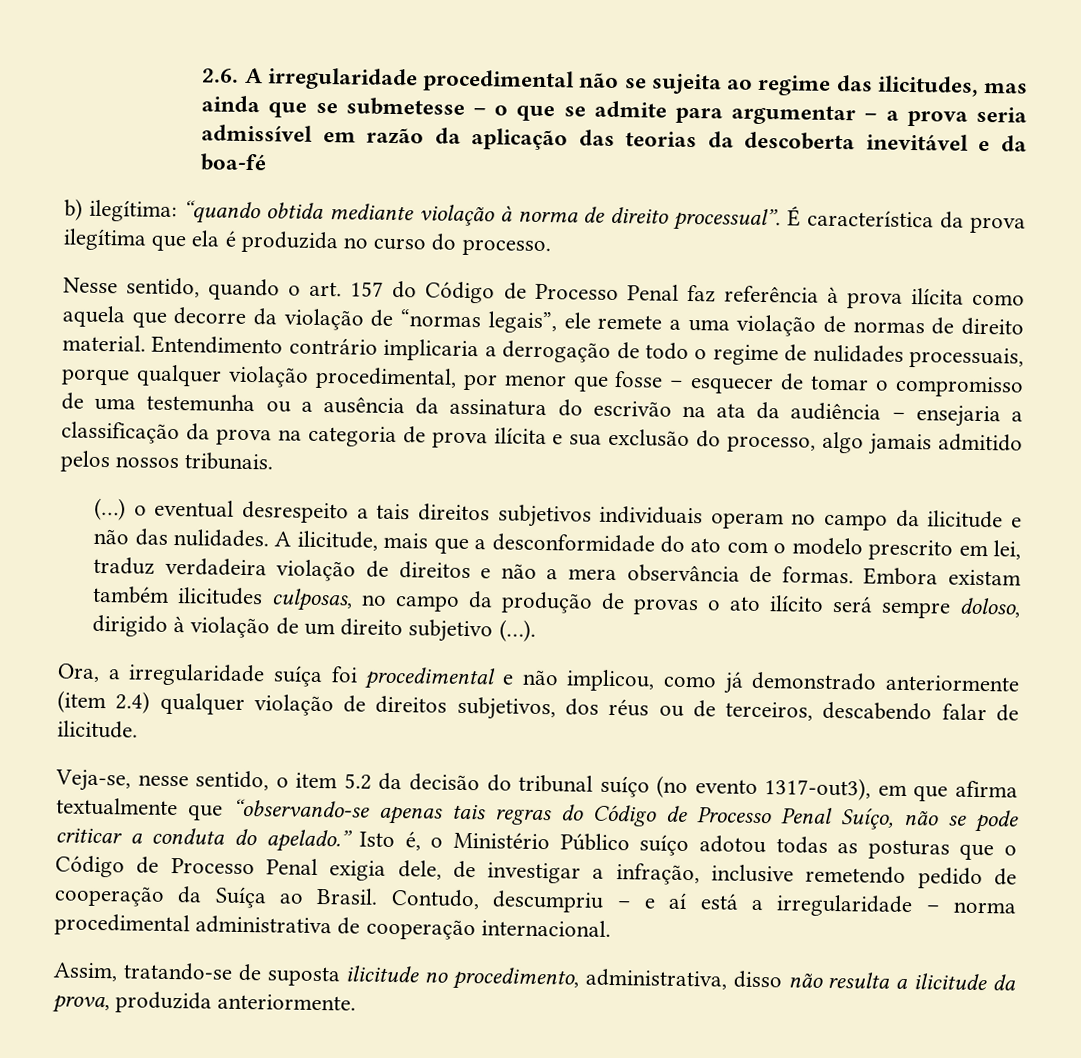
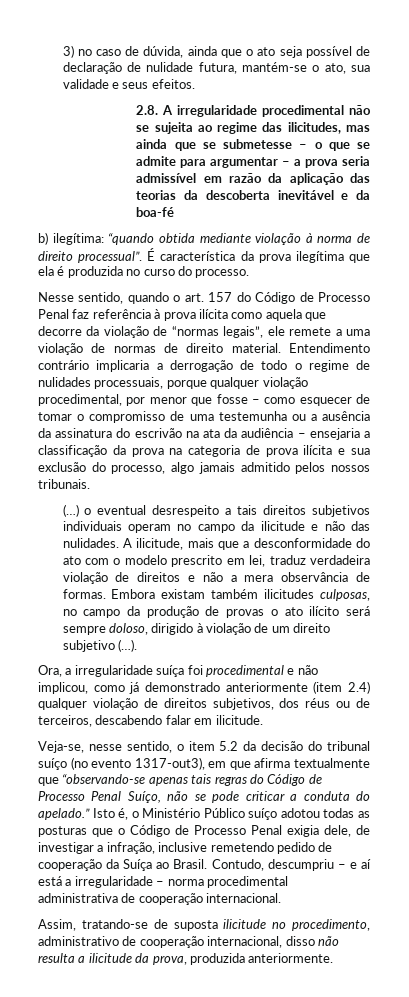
- 2.6. A irregularidade procedimental não se sujeita ao regime das ilicitudes, mas ainda que se submetesse – o que se admite para argumentar – a prova seria admissível em razão da aplicação das teorias da descoberta inevitável e da boa-fé
+ 3) no caso de dúvida, ainda que o ato seja possível de declaração de nulidade futura, mantém-se o ato, sua validade e seus efeitos.
+ 2.8. A irregularidade procedimental não se sujeita ao regime das ilicitudes, mas ainda que se submetesse – o que se admite para argumentar – a prova seria admissível em razão da aplicação das teorias da descoberta inevitável e da boa-fé
- Entendimento contrário implicaria a derrogação de todo o regime de nulidades processuais, porque qualquer violação procedimental, por menor que fosse – esquecer de tomar o compromisso de uma testemunha ou a ausência da assinatura do escrivão na ata da audiência – ensejaria a classificação da prova na categoria de prova ilícita e sua exclusão do processo, algo jamais admitido pelos nossos tribunais.
+ Entendimento contrário implicaria a derrogação de todo o regime de nulidades processuais, porque qualquer violação procedimental, por menor que fosse – como esquecer de tomar o compromisso de uma testemunha ou a ausência da assinatura do escrivão na ata da audiência – ensejaria a classificação da prova na categoria de prova ilícita e sua exclusão do processo, algo jamais admitido pelos nossos tribunais.
- Ora, a irregularidade suíça foi procedimental e não implicou, como já demonstrado anteriormente (item 2.4) qualquer violação de direitos subjetivos, dos réus ou de terceiros, descabendo falar de ilicitude.
+ Ora, a irregularidade suíça foi procedimental e não implicou, como já demonstrado anteriormente (item 2.4) qualquer violação de direitos subjetivos, dos réus ou de terceiros, descabendo falar em ilicitude.
- Assim, tratando-se de suposta ilicitude no procedimento, administrativa, disso não resulta a ilicitude da prova, produzida anteriormente.
+ Assim, tratando-se de suposta ilicitude no procedimento, administrativo de cooperação internacional, disso não resulta a ilicitude da prova, produzida anteriormente.

